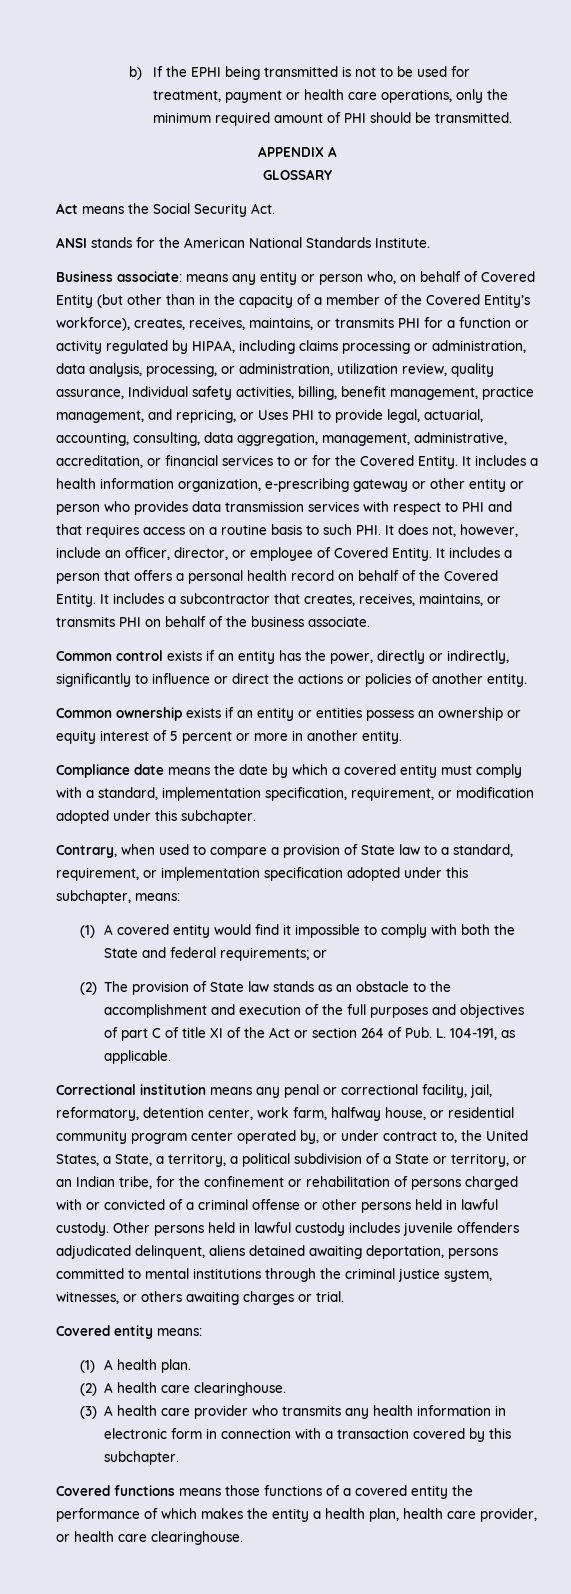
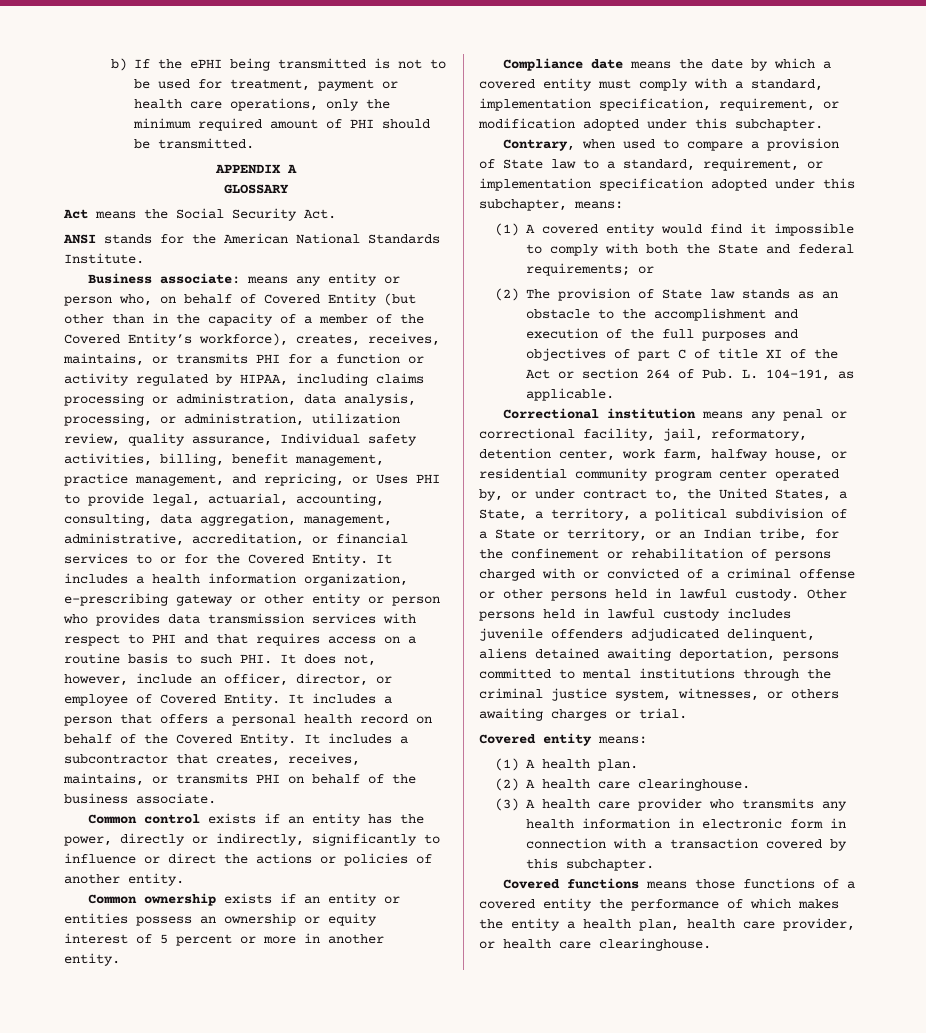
- b) If the EPHI being transmitted is not to be used for treatment, payment or health care operations, only the minimum required amount of PHI should be transmitted.
+ b) If the ePHI being transmitted is not to be used for treatment, payment or health care operations, only the minimum required amount of PHI should be transmitted.

